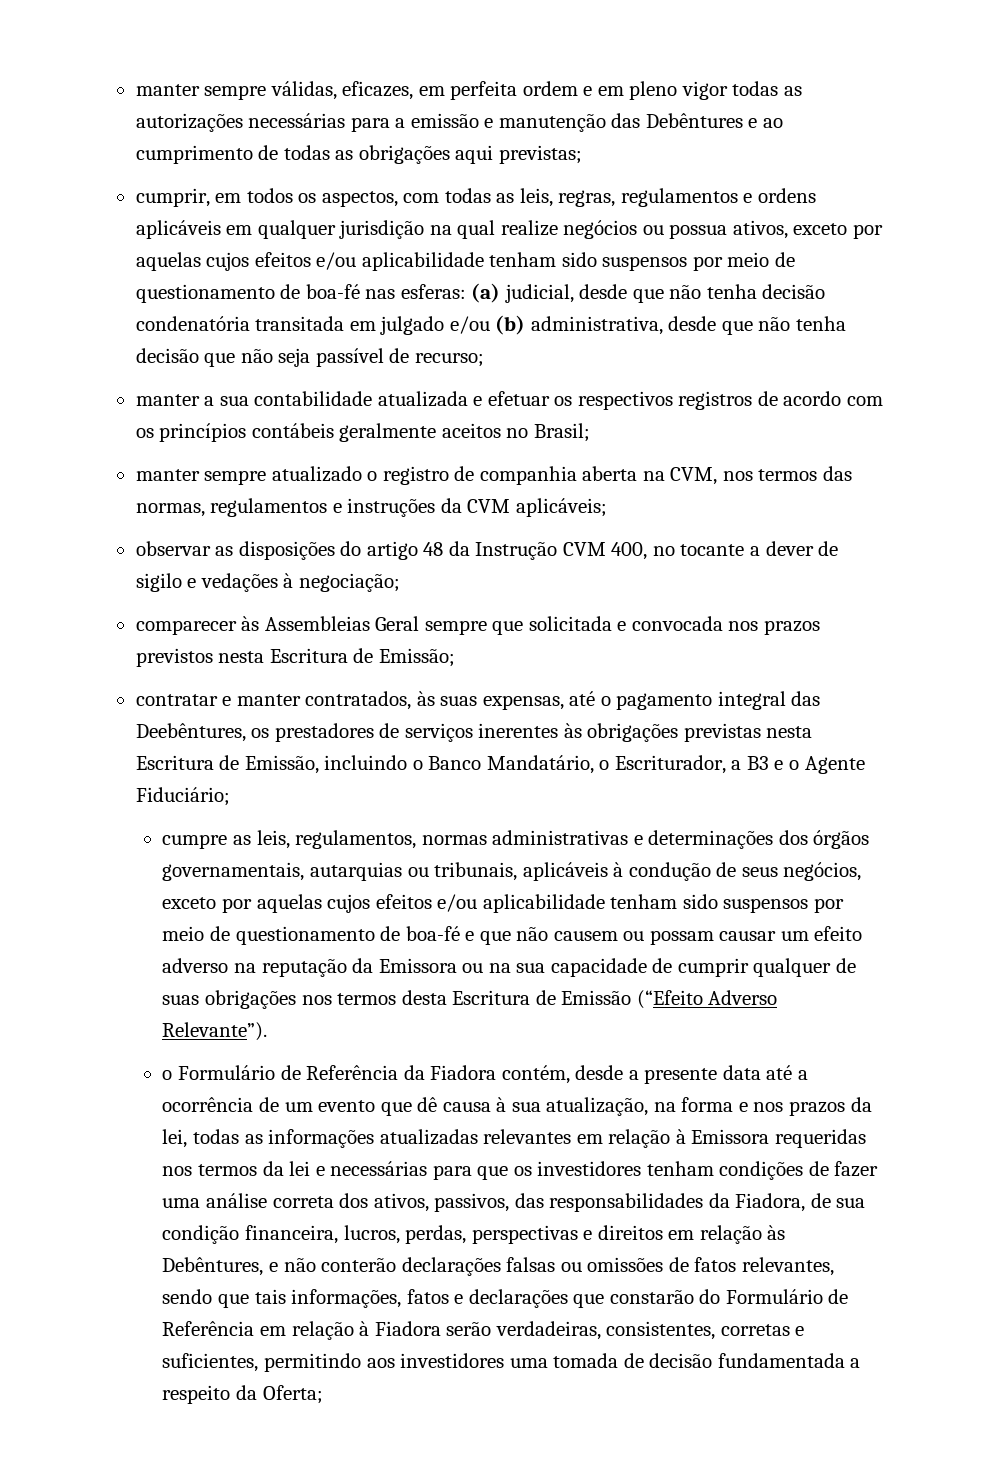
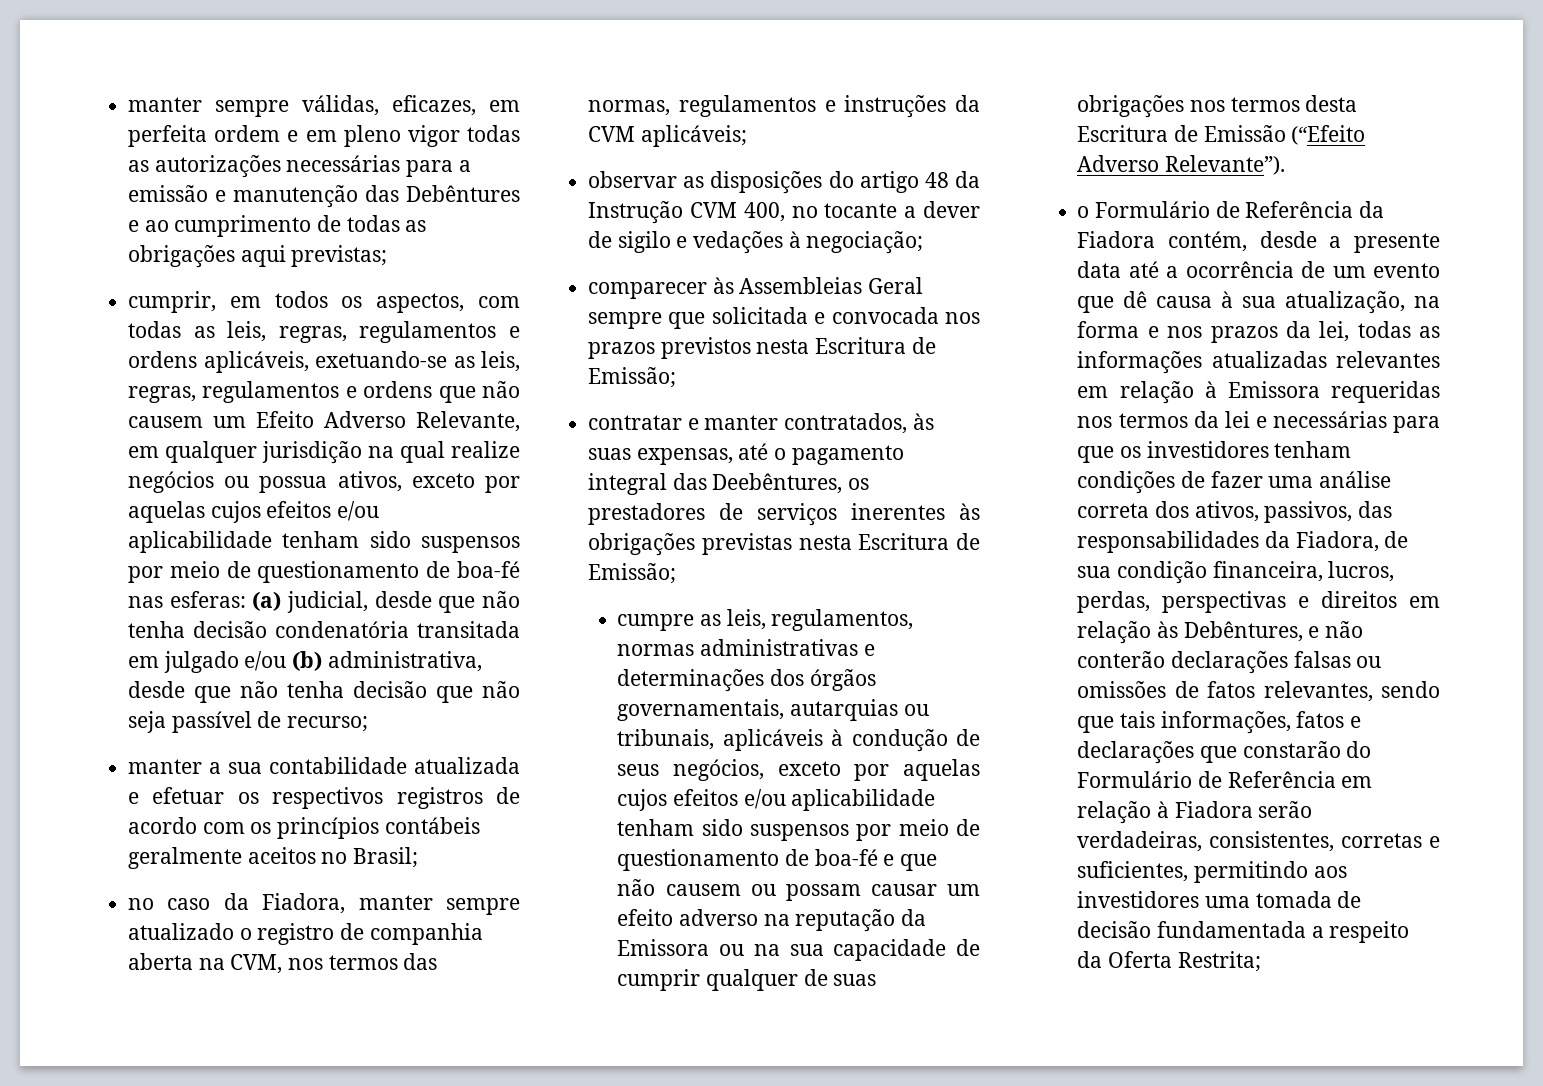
- cumprir, em todos os aspectos, com todas as leis, regras, regulamentos e ordens aplicáveis em qualquer jurisdição na qual realize negócios ou possua ativos, exceto por aquelas cujos efeitos e/ou aplicabilidade tenham sido suspensos por meio de questionamento de boa-fé nas esferas:
+ cumprir, em todos os aspectos, com todas as leis, regras, regulamentos e ordens aplicáveis, exetuando-se as leis, regras, regulamentos e ordens que não causem um Efeito Adverso Relevante, em qualquer jurisdição na qual realize negócios ou possua ativos, exceto por aquelas cujos efeitos e/ou aplicabilidade tenham sido suspensos por meio de questionamento de boa-fé nas esferas:
- manter sempre atualizado o registro de companhia aberta na CVM, nos termos das normas, regulamentos e instruções da CVM aplicáveis;
+ no caso da Fiadora, manter sempre atualizado o registro de companhia aberta na CVM, nos termos das normas, regulamentos e instruções da CVM aplicáveis;
- contratar e manter contratados, às suas expensas, até o pagamento integral das Deebêntures, os prestadores de serviços inerentes às obrigações previstas nesta Escritura de Emissão, incluindo o Banco Mandatário, o Escriturador, a B3 e o Agente Fiduciário;
+ contratar e manter contratados, às suas expensas, até o pagamento integral das Deebêntures, os prestadores de serviços inerentes às obrigações previstas nesta Escritura de Emissão;
- o Formulário de Referência da Fiadora contém, desde a presente data até a ocorrência de um evento que dê causa à sua atualização, na forma e nos prazos da lei, todas as informações atualizadas relevantes em relação à Emissora requeridas nos termos da lei e necessárias para que os investidores tenham condições de fazer uma análise correta dos ativos, passivos, das responsabilidades da Fiadora, de sua condição financeira, lucros, perdas, perspectivas e direitos em relação às Debêntures, e não conterão declarações falsas ou omissões de fatos relevantes, sendo que tais informações, fatos e declarações que constarão do Formulário de Referência em relação à Fiadora serão verdadeiras, consistentes, corretas e suficientes, permitindo aos investidores uma tomada de decisão fundamentada a respeito da Oferta;
+ o Formulário de Referência da Fiadora contém, desde a presente data até a ocorrência de um evento que dê causa à sua atualização, na forma e nos prazos da lei, todas as informações atualizadas relevantes em relação à Emissora requeridas nos termos da lei e necessárias para que os investidores tenham condições de fazer uma análise correta dos ativos, passivos, das responsabilidades da Fiadora, de sua condição financeira, lucros, perdas, perspectivas e direitos em relação às Debêntures, e não conterão declarações falsas ou omissões de fatos relevantes, sendo que tais informações, fatos e declarações que constarão do Formulário de Referência em relação à Fiadora serão verdadeiras, consistentes, corretas e suficientes, permitindo aos investidores uma tomada de decisão fundamentada a respeito da Oferta Restrita;

